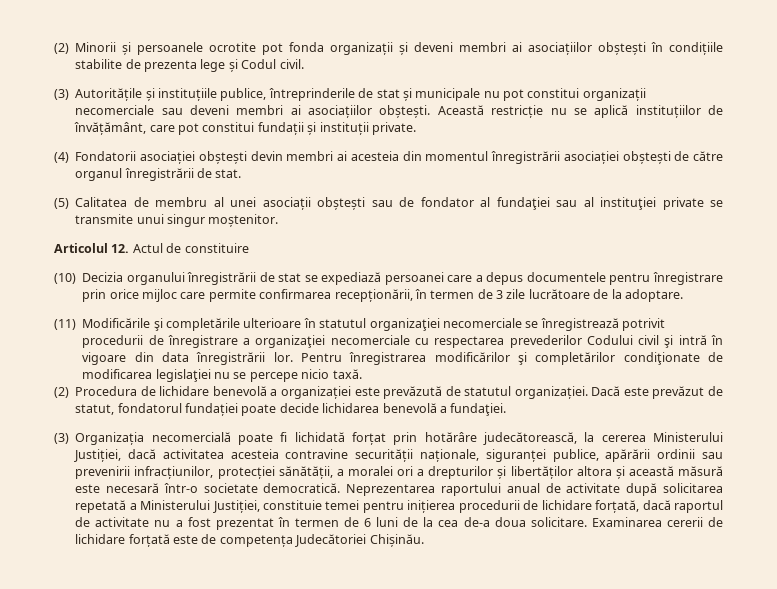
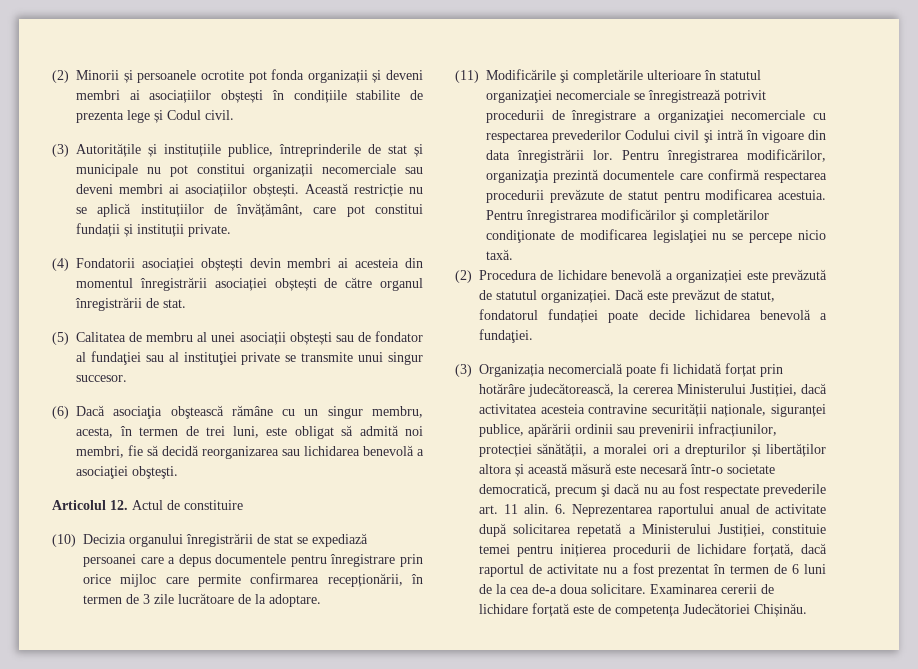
- (5) Calitatea de membru al unei asociații obștești sau de fondator al fundaţiei sau al instituţiei private se transmite unui singur moștenitor.
+ (5) Calitatea de membru al unei asociații obștești sau de fondator al fundaţiei sau al instituţiei private se transmite unui singur succesor.
+ (6) Dacă asociaţia obştească rămâne cu un singur membru, acesta, în termen de trei luni, este obligat să admită noi membri, fie să decidă reorganizarea sau lichidarea benevolă a asociaţiei obşteşti.
- Pentru înregistrarea modificărilor şi completărilor condiţionate de modificarea legislaţiei nu se percepe nicio taxă.
+ Pentru înregistrarea modificărilor, organizaţia prezintă documentele care confirmă respectarea procedurii prevăzute de statut pentru modificarea acestuia. Pentru înregistrarea modificărilor şi completărilor condiţionate de modificarea legislaţiei nu se percepe nicio taxă.
- (3) Organizația necomercială poate fi lichidată forțat prin hotărâre judecătorească, la cererea Ministerului Justiției, dacă activitatea acesteia contravine securității naționale, siguranței publice, apărării ordinii sau prevenirii infracțiunilor, protecției sănătății, a moralei ori a drepturilor și libertăților altora și această măsură este necesară într-o societate democratică. Neprezentarea raportului anual de activitate după solicitarea repetată a Ministerului Justiției, constituie temei pentru inițierea procedurii de lichidare forțată, dacă raportul de activitate nu a fost prezentat în termen de 6 luni de la cea de-a doua solicitare.
+ (3) Organizația necomercială poate fi lichidată forțat prin hotărâre judecătorească, la cererea Ministerului Justiției, dacă activitatea acesteia contravine securității naționale, siguranței publice, apărării ordinii sau prevenirii infracțiunilor, protecției sănătății, a moralei ori a drepturilor și libertăților altora și această măsură este necesară într-o societate democratică, precum şi dacă nu au fost respectate prevederile art. 11 alin. 6. Neprezentarea raportului anual de activitate după solicitarea repetată a Ministerului Justiției, constituie temei pentru inițierea procedurii de lichidare forțată, dacă raportul de activitate nu a fost prezentat în termen de 6 luni de la cea de-a doua solicitare.

